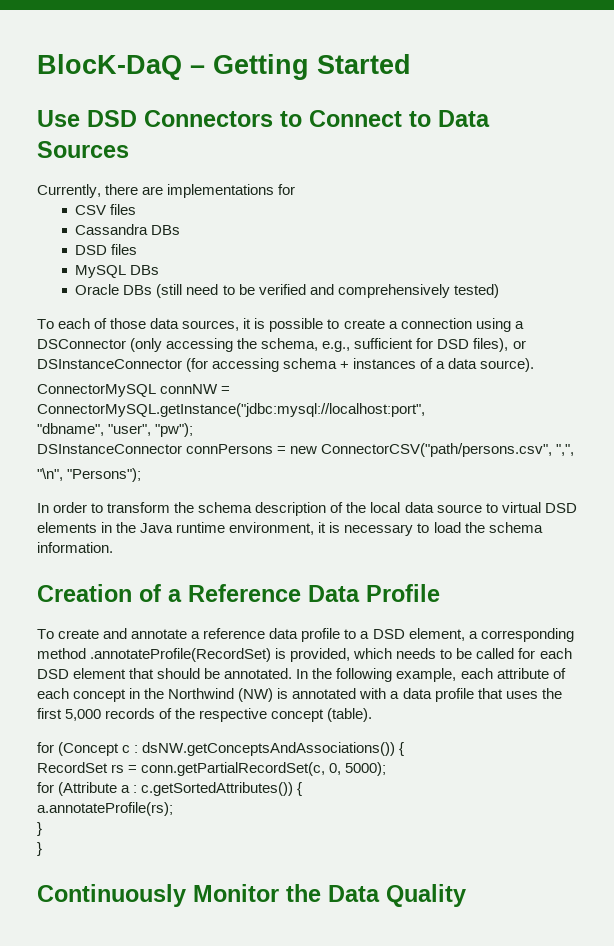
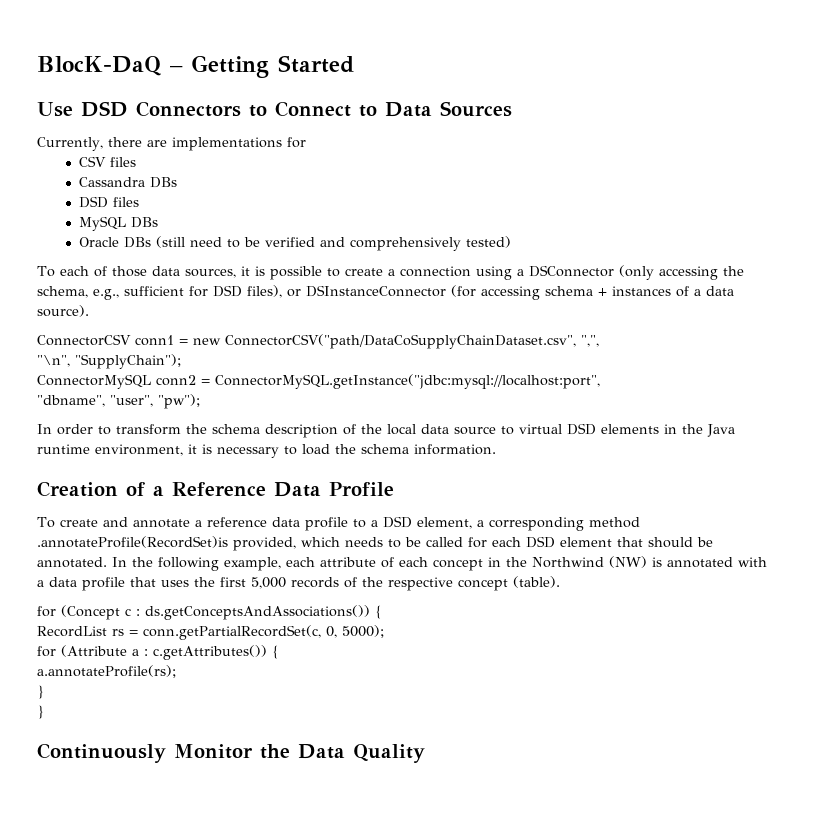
+ ConnectorCSV conn1 = new ConnectorCSV("path/DataCoSupplyChainDataset.csv", ",",
+ "\n", "SupplyChain");
- ConnectorMySQL connNW = ConnectorMySQL.getInstance("jdbc:mysql://localhost:port",
+ ConnectorMySQL conn2 = ConnectorMySQL.getInstance("jdbc:mysql://localhost:port",
- DSInstanceConnector connPersons = new ConnectorCSV("path/persons.csv", ",",
- "\n", "Persons");
- To create and annotate a reference data profile to a DSD element, a corresponding method .annotateProfile(RecordSet) is provided, which needs to be called for each DSD element that should be annotated.
+ To create and annotate a reference data profile to a DSD element, a corresponding method .annotateProfile(RecordSet)is provided, which needs to be called for each DSD element that should be annotated.
- for (Concept c : dsNW.getConceptsAndAssociations()) {
- RecordSet rs = conn.getPartialRecordSet(c, 0, 5000);
+ for (Concept c : ds.getConceptsAndAssociations()) {
+ RecordList rs = conn.getPartialRecordSet(c, 0, 5000);
- for (Attribute a : c.getSortedAttributes()) {
+ for (Attribute a : c.getAttributes()) {

